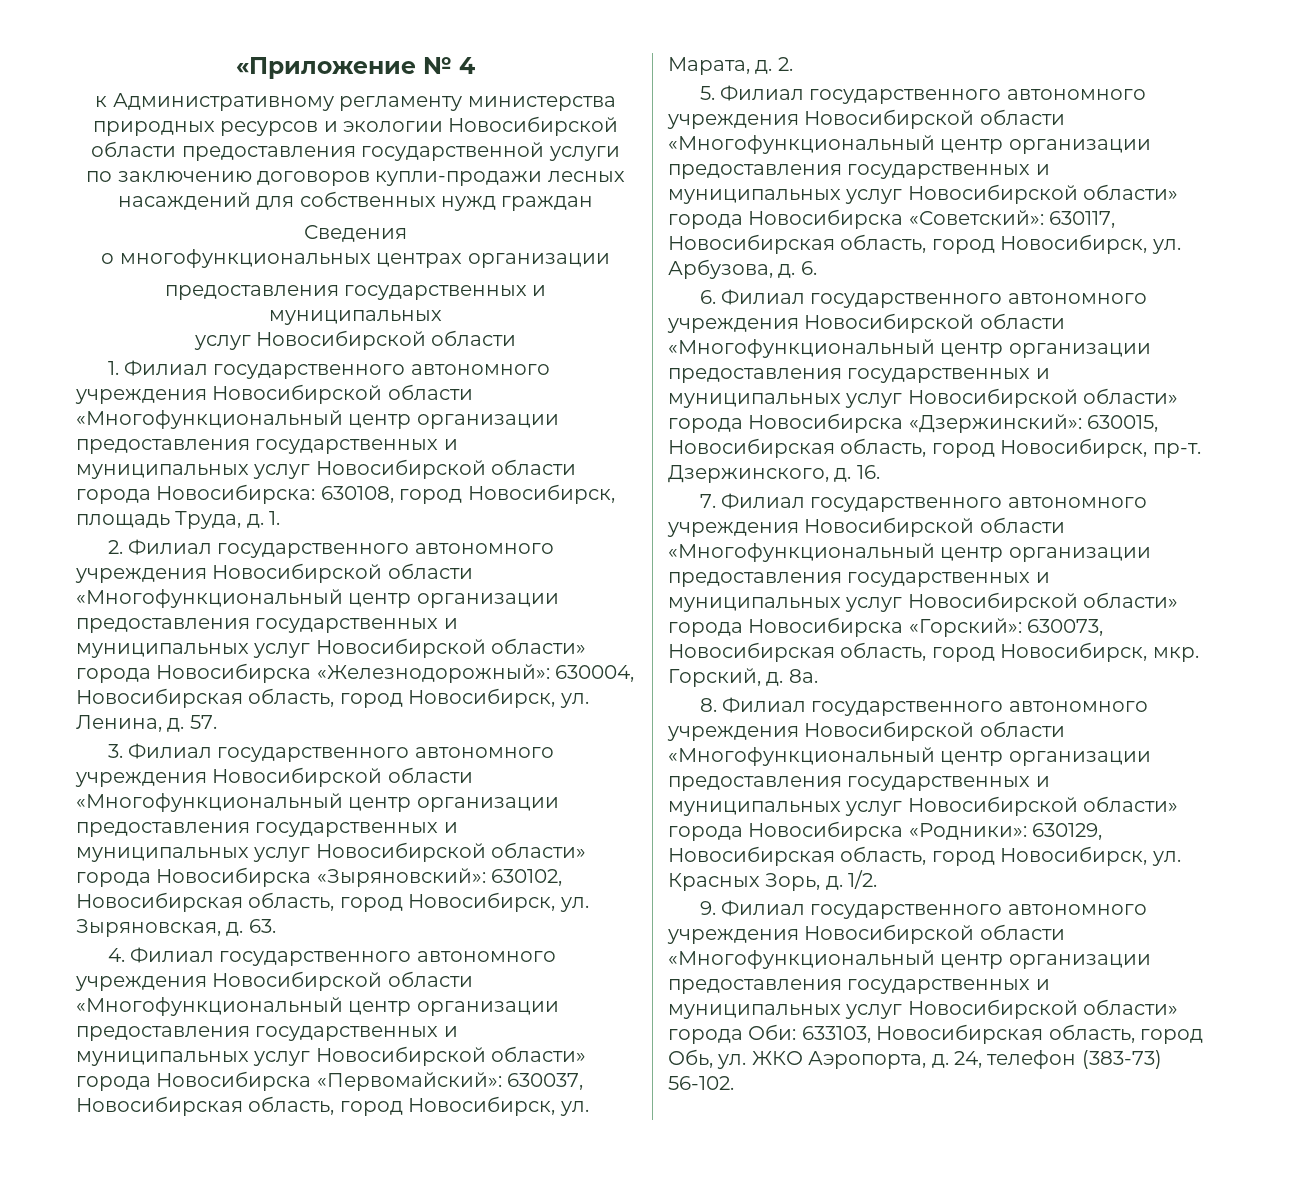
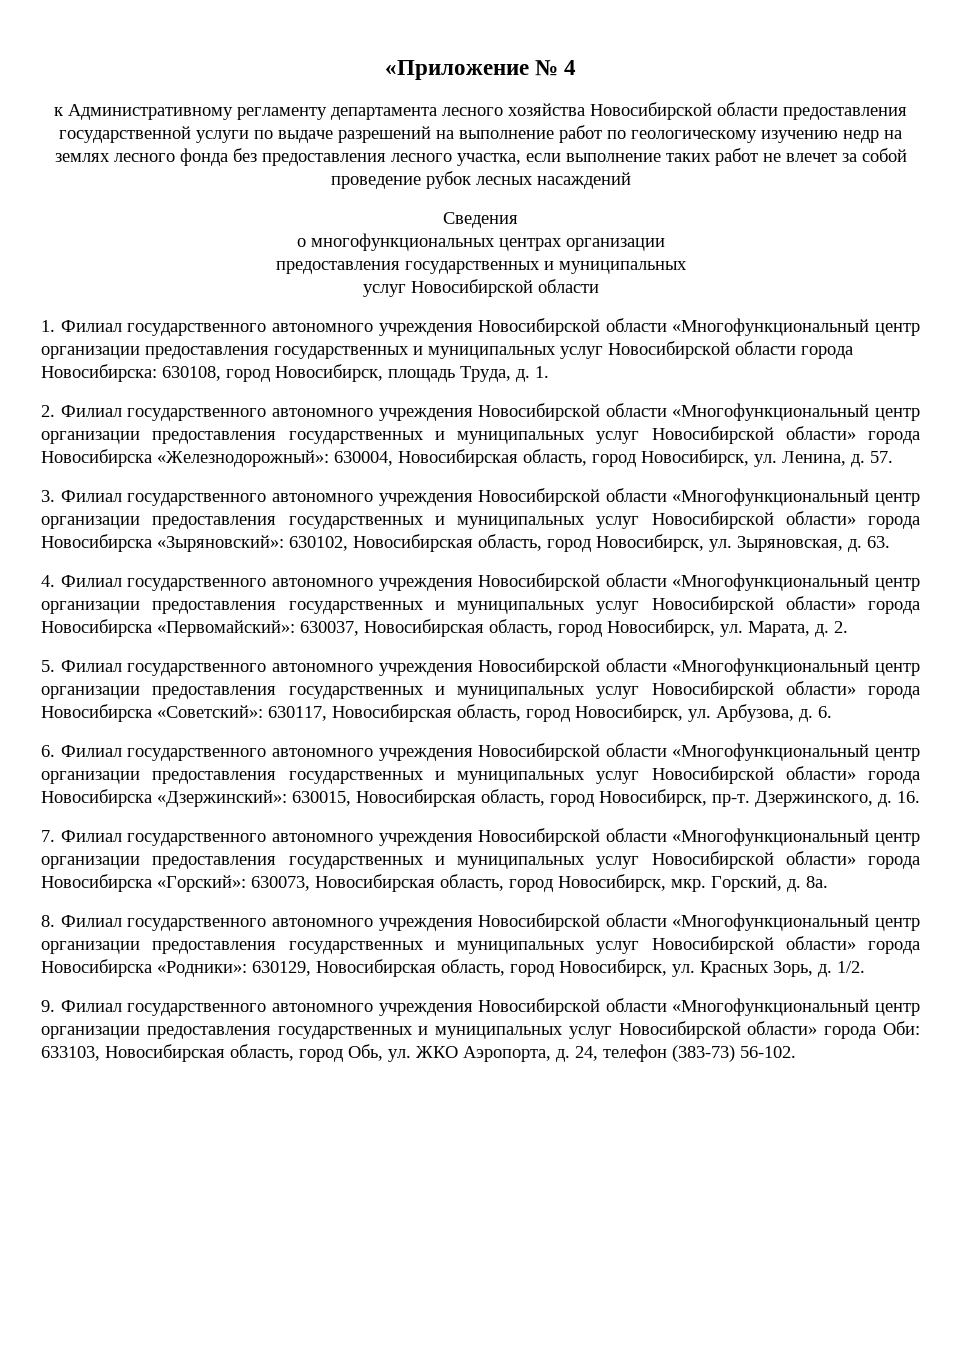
- к Административному регламенту министерства природных ресурсов и экологии Новосибирской области предоставления государственной услуги по заключению договоров купли-продажи лесных насаждений для собственных нужд граждан
+ к Административному регламенту департамента лесного хозяйства Новосибирской области предоставления государственной услуги по выдаче разрешений на выполнение работ по геологическому изучению недр на землях лесного фонда без предоставления лесного участка, если выполнение таких работ не влечет за собой проведение рубок лесных насаждений

